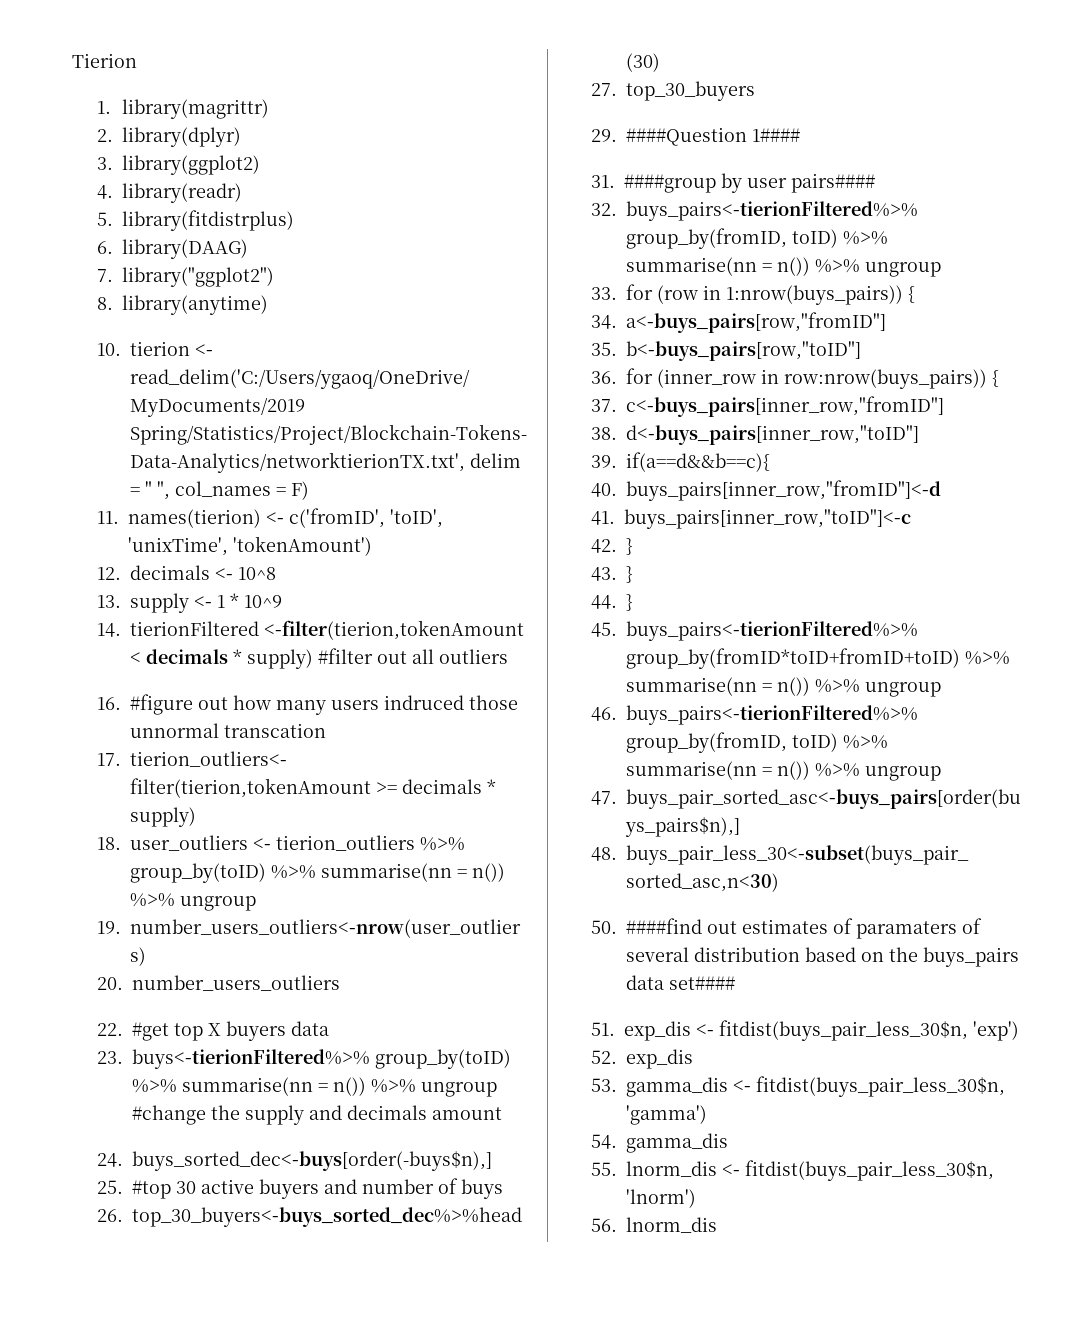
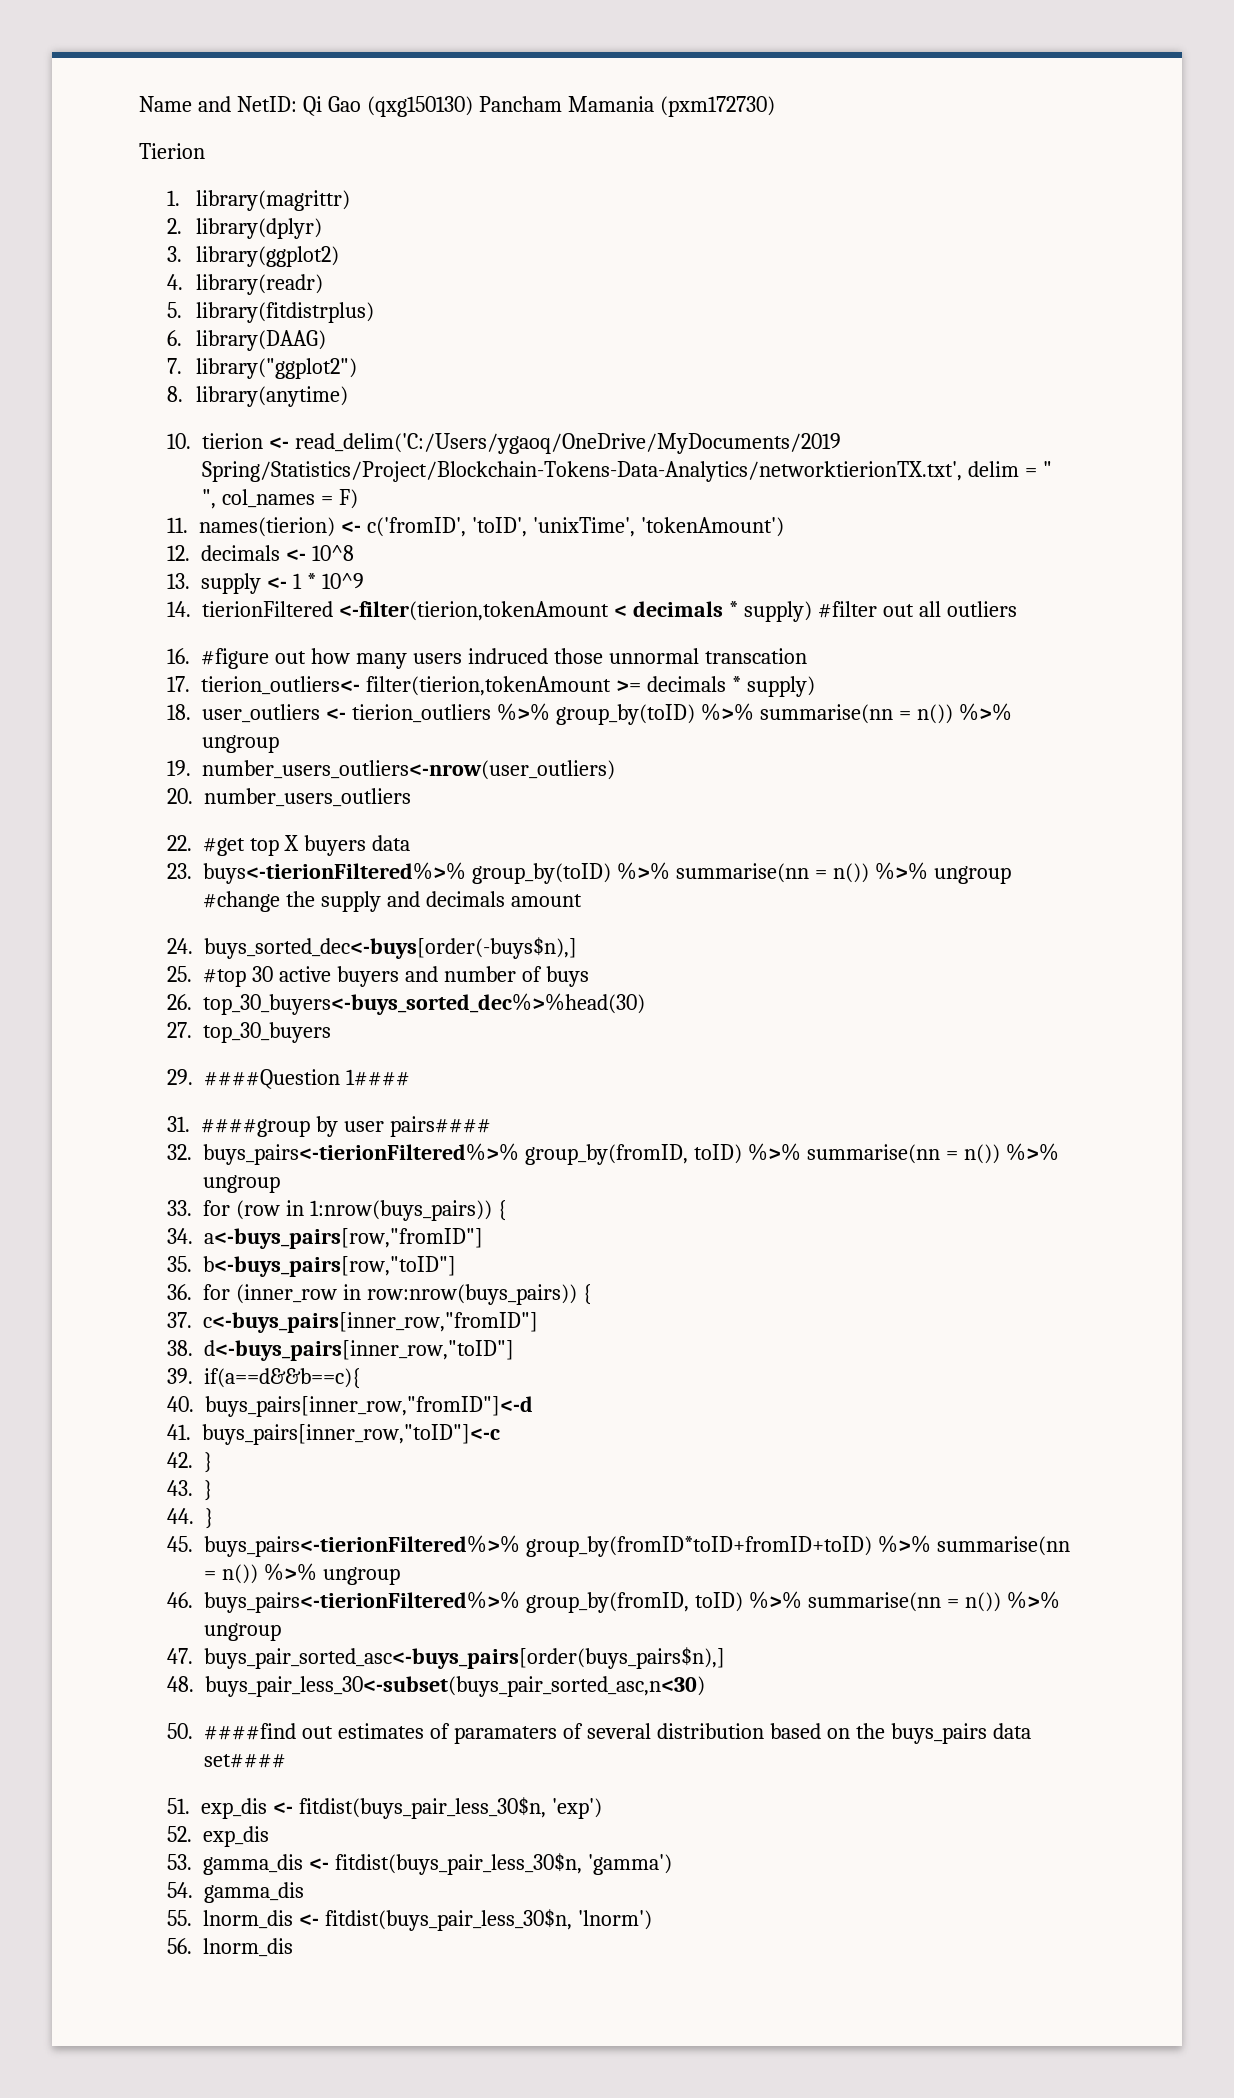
+ Name and NetID: Qi Gao (qxg150130) Pancham Mamania (pxm172730)

